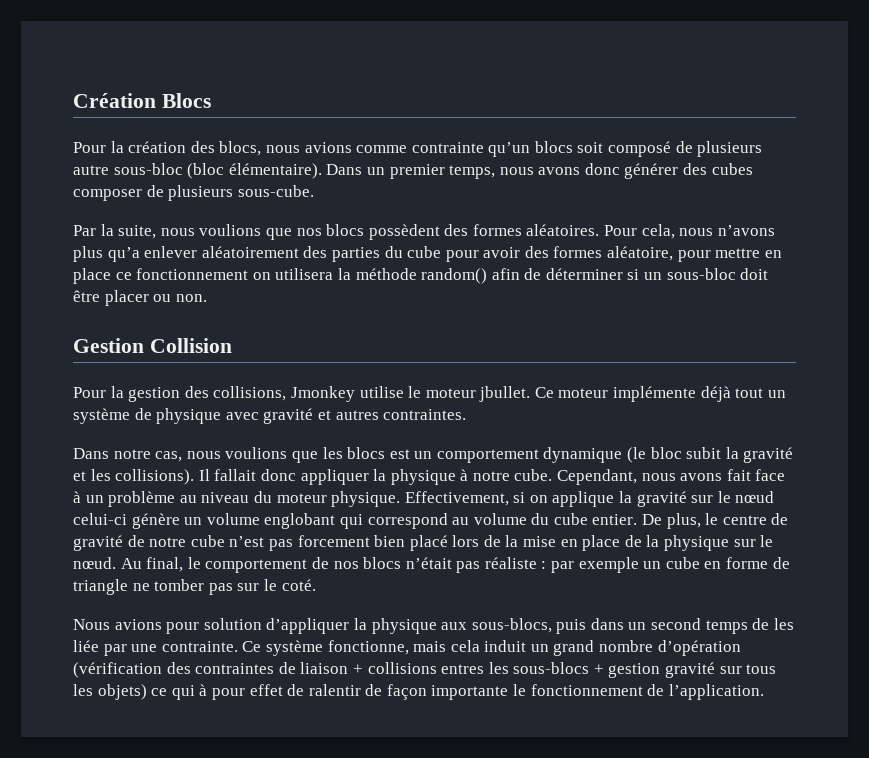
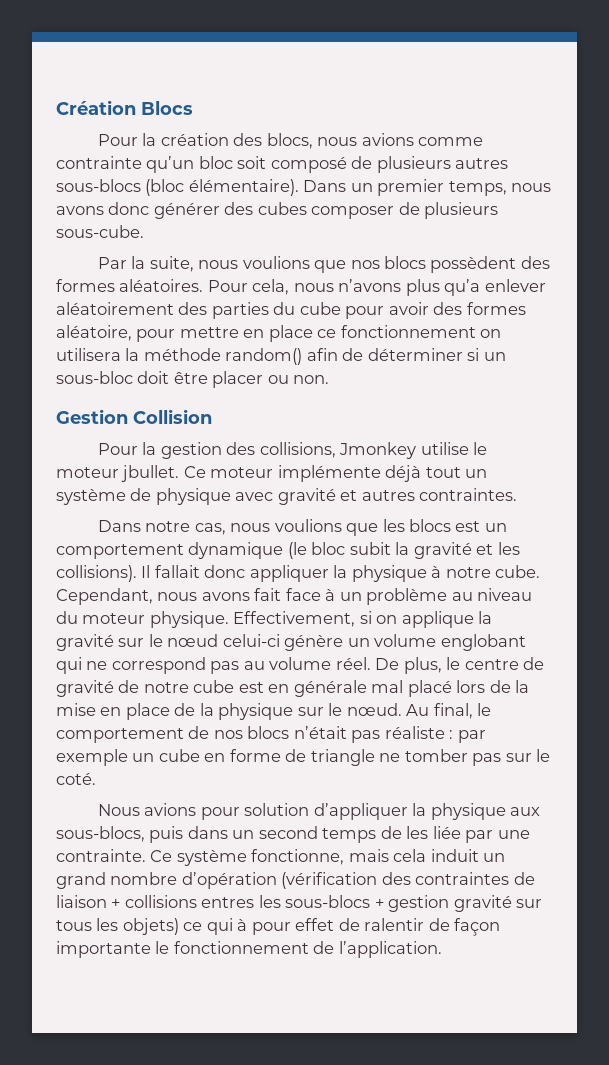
- Pour la création des blocs, nous avions comme contrainte qu’un blocs soit composé de plusieurs autre sous-bloc (bloc élémentaire).
+ Pour la création des blocs, nous avions comme contrainte qu’un bloc soit composé de plusieurs autres sous-blocs (bloc élémentaire).
- Effectivement, si on applique la gravité sur le nœud celui-ci génère un volume englobant qui correspond au volume du cube entier.
+ Effectivement, si on applique la gravité sur le nœud celui-ci génère un volume englobant qui ne correspond pas au volume réel.
- De plus, le centre de gravité de notre cube n’est pas forcement bien placé lors de la mise en place de la physique sur le nœud.
+ De plus, le centre de gravité de notre cube est en générale mal placé lors de la mise en place de la physique sur le nœud.

